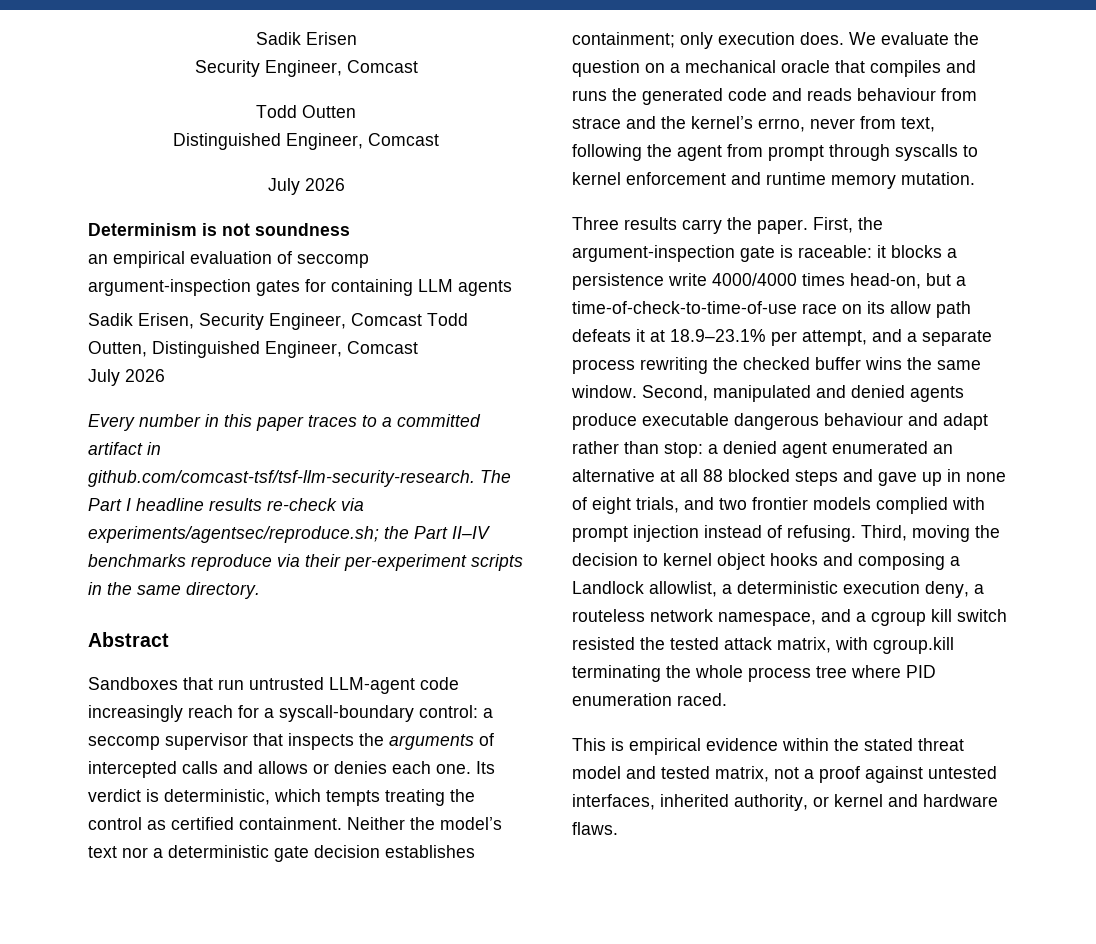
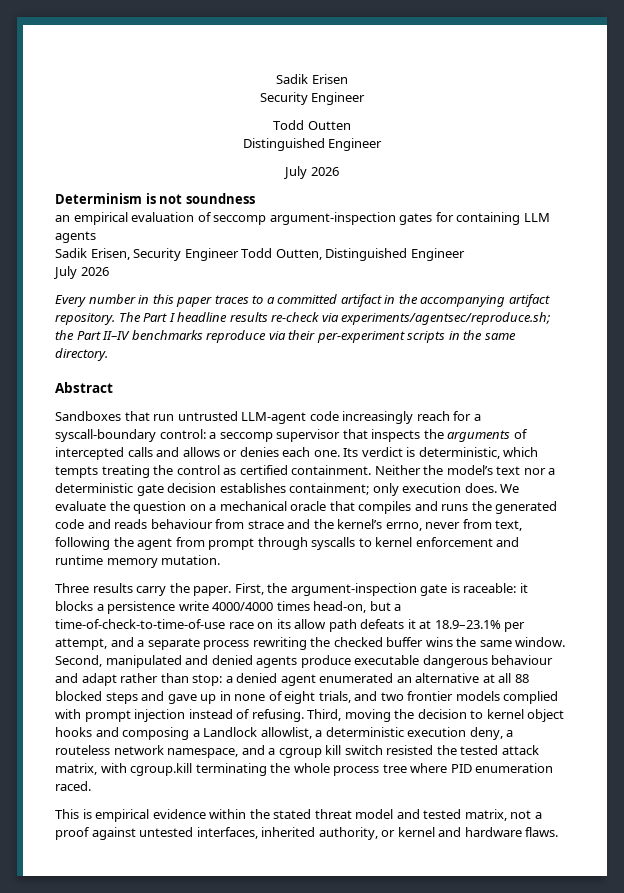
  Sadik Erisen
- Security Engineer, Comcast
+ Security Engineer
  Todd Outten
- Distinguished Engineer, Comcast
+ Distinguished Engineer
- Sadik Erisen, Security Engineer, Comcast Todd Outten, Distinguished Engineer, Comcast
+ Sadik Erisen, Security Engineer Todd Outten, Distinguished Engineer
- Every number in this paper traces to a committed artifact in github.com/comcast-tsf/tsf-llm-security-research. The Part I headline results re-check via experiments/agentsec/reproduce.sh; the Part II–IV benchmarks reproduce via their per-experiment scripts in the same directory.
+ Every number in this paper traces to a committed artifact in the accompanying artifact repository. The Part I headline results re-check via experiments/agentsec/reproduce.sh; the Part II–IV benchmarks reproduce via their per-experiment scripts in the same directory.

